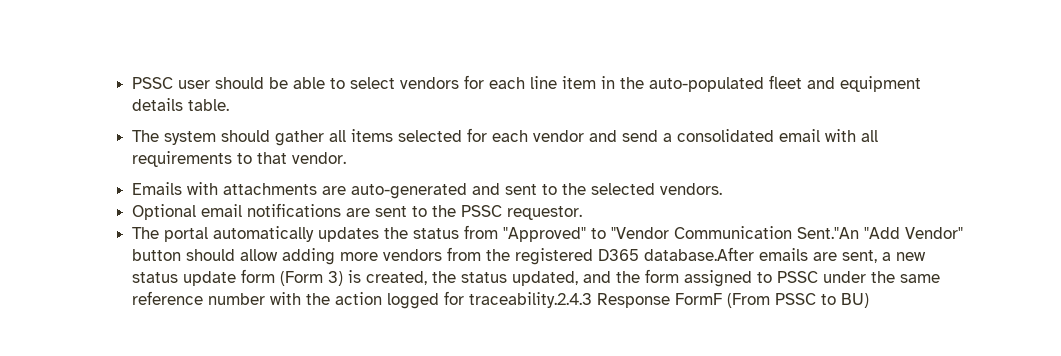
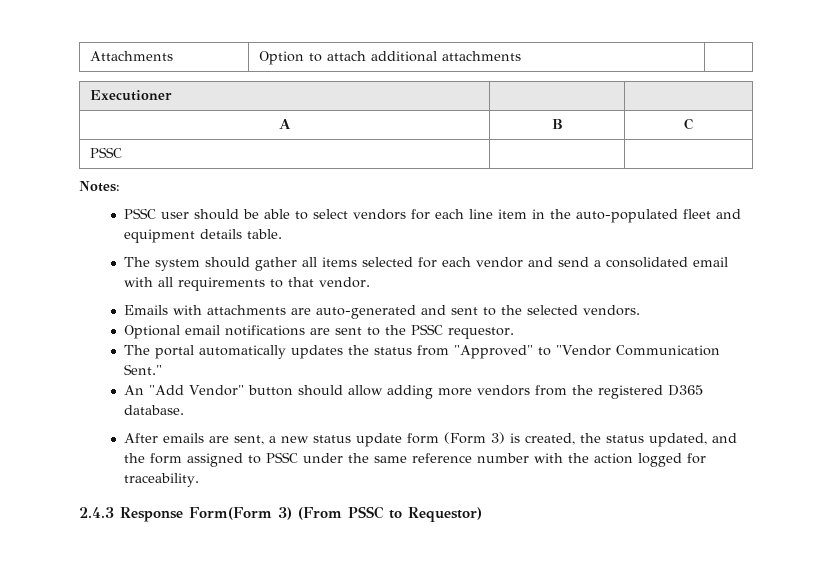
+ Attachments | Option to attach additional attachments |
+ Executioner | |
+ A | B | C
+ PSSC | |
+ Notes:
- The portal automatically updates the status from "Approved" to "Vendor Communication Sent."An "Add Vendor" button should allow adding more vendors from the registered D365 database.After emails are sent, a new status update form (Form 3) is created, the status updated, and the form assigned to PSSC under the same reference number with the action logged for traceability.2.4.3 Response FormF (From PSSC to BU)
+ The portal automatically updates the status from "Approved" to "Vendor Communication Sent."
+ An "Add Vendor" button should allow adding more vendors from the registered D365 database.
+ After emails are sent, a new status update form (Form 3) is created, the status updated, and the form assigned to PSSC under the same reference number with the action logged for traceability.
+ 2.4.3 Response Form(Form 3) (From PSSC to Requestor)

